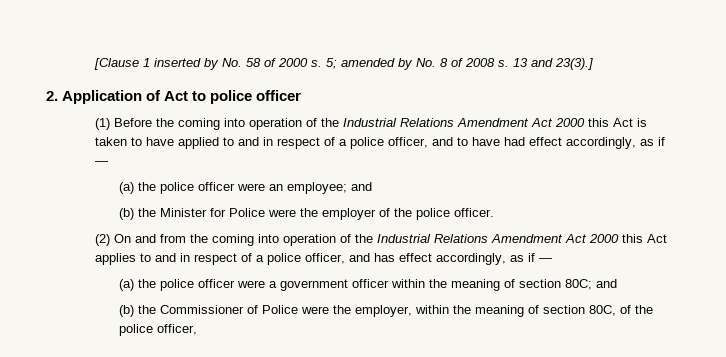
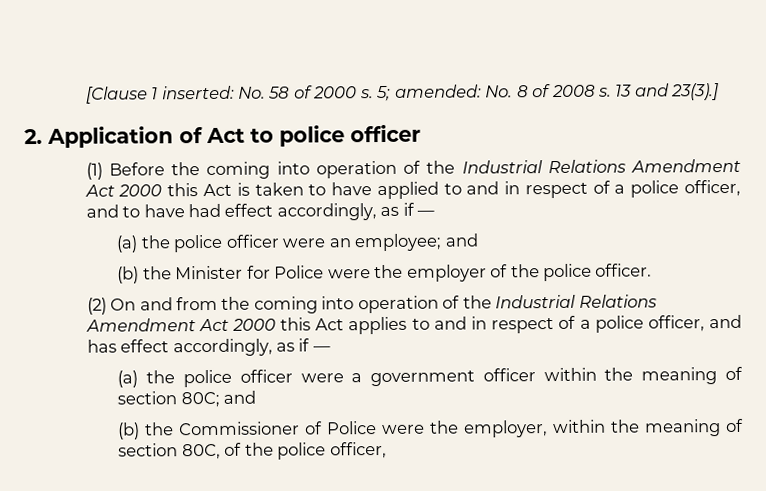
- [Clause 1 inserted by No. 58 of 2000 s.
+ [Clause 1 inserted: No. 58 of 2000 s.
- 5; amended by No. 8 of 2008 s.
+ 5; amended: No. 8 of 2008 s.

